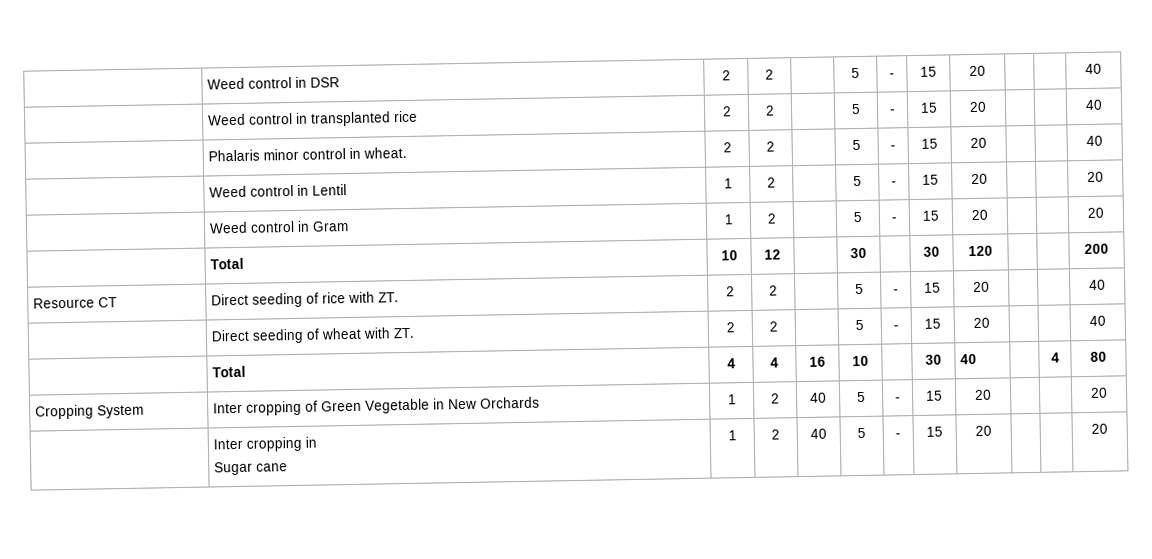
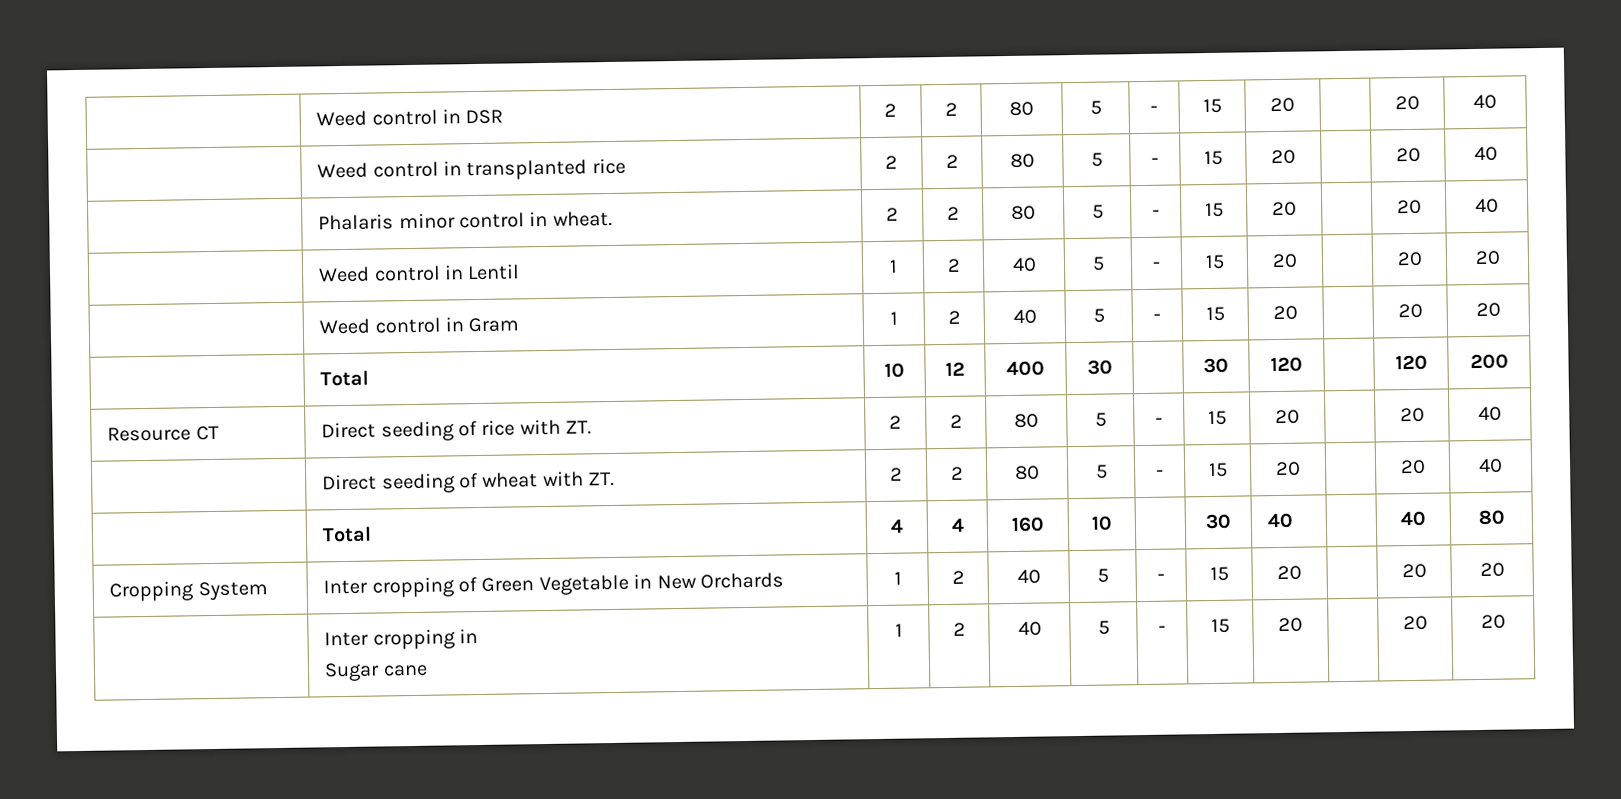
- | Weed control in DSR | 2 | 2 | | 5 | - | 15 | 20 | | | 40
+ | Weed control in DSR | 2 | 2 | 80 | 5 | - | 15 | 20 | | 20 | 40
- | Weed control in transplanted rice | 2 | 2 | | 5 | - | 15 | 20 | | | 40
+ | Weed control in transplanted rice | 2 | 2 | 80 | 5 | - | 15 | 20 | | 20 | 40
- | Phalaris minor control in wheat. | 2 | 2 | | 5 | - | 15 | 20 | | | 40
+ | Phalaris minor control in wheat. | 2 | 2 | 80 | 5 | - | 15 | 20 | | 20 | 40
- | Weed control in Lentil | 1 | 2 | | 5 | - | 15 | 20 | | | 20
+ | Weed control in Lentil | 1 | 2 | 40 | 5 | - | 15 | 20 | | 20 | 20
- | Weed control in Gram | 1 | 2 | | 5 | - | 15 | 20 | | | 20
+ | Weed control in Gram | 1 | 2 | 40 | 5 | - | 15 | 20 | | 20 | 20
- | Total | 10 | 12 | | 30 | | 30 | 120 | | | 200
+ | Total | 10 | 12 | 400 | 30 | | 30 | 120 | | 120 | 200
- Resource CT | Direct seeding of rice with ZT. | 2 | 2 | | 5 | - | 15 | 20 | | | 40
+ Resource CT | Direct seeding of rice with ZT. | 2 | 2 | 80 | 5 | - | 15 | 20 | | 20 | 40
- | Direct seeding of wheat with ZT. | 2 | 2 | | 5 | - | 15 | 20 | | | 40
+ | Direct seeding of wheat with ZT. | 2 | 2 | 80 | 5 | - | 15 | 20 | | 20 | 40
- | Total | 4 | 4 | 16 | 10 | | 30 | 40 | | 4 | 80
+ | Total | 4 | 4 | 160 | 10 | | 30 | 40 | | 40 | 80
- Cropping System | Inter cropping of Green Vegetable in New Orchards | 1 | 2 | 40 | 5 | - | 15 | 20 | | | 20
+ Cropping System | Inter cropping of Green Vegetable in New Orchards | 1 | 2 | 40 | 5 | - | 15 | 20 | | 20 | 20
  | Inter cropping in
- Sugar cane | 1 | 2 | 40 | 5 | - | 15 | 20 | | | 20
+ Sugar cane | 1 | 2 | 40 | 5 | - | 15 | 20 | | 20 | 20

